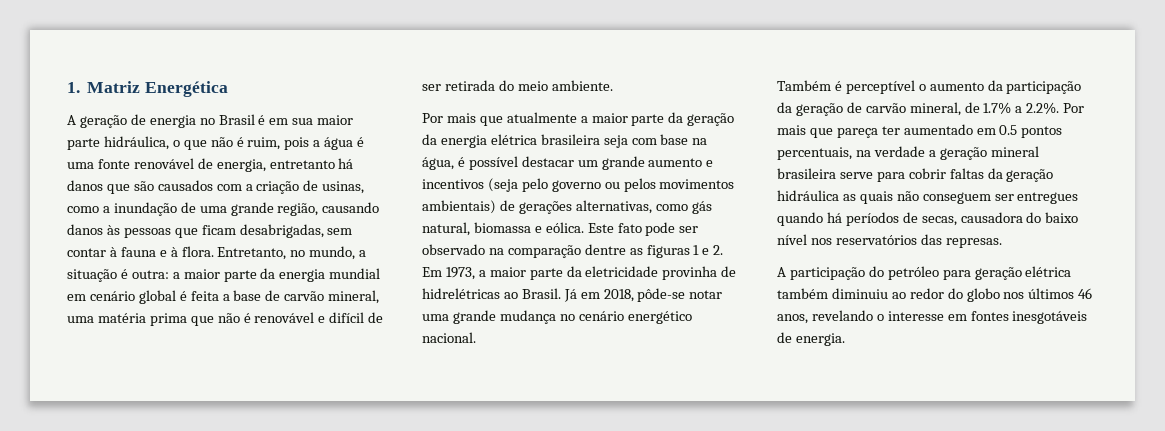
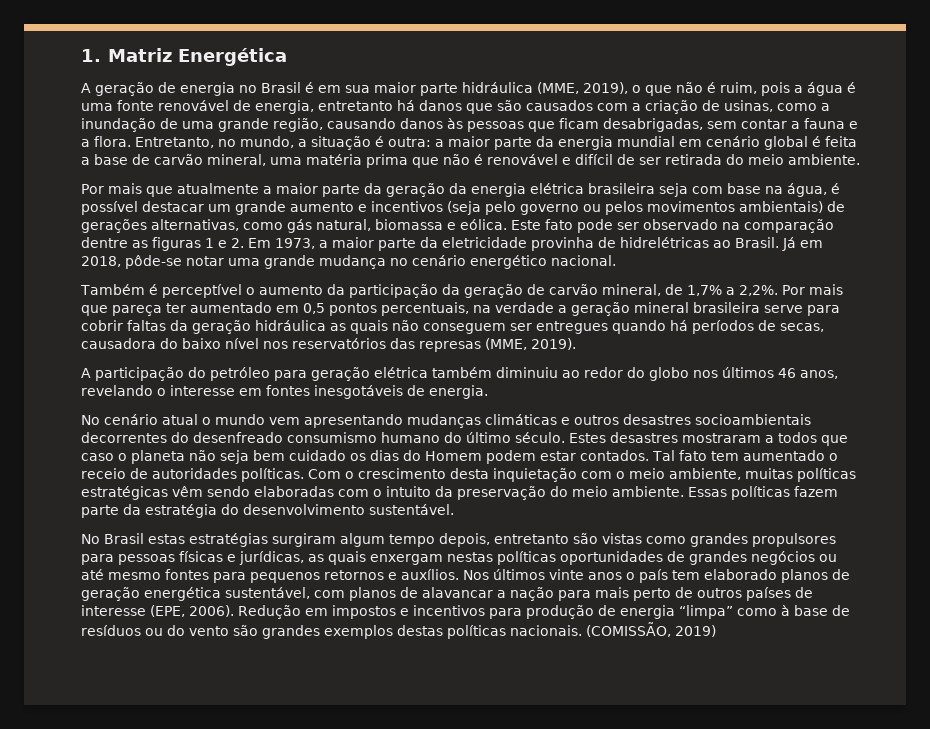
- A geração de energia no Brasil é em sua maior parte hidráulica, o que não é ruim, pois a água é uma fonte renovável de energia, entretanto há danos que são causados com a criação de usinas, como a inundação de uma grande região, causando danos às pessoas que ficam desabrigadas, sem contar à fauna e à flora.
+ A geração de energia no Brasil é em sua maior parte hidráulica (MME, 2019), o que não é ruim, pois a água é uma fonte renovável de energia, entretanto há danos que são causados com a criação de usinas, como a inundação de uma grande região, causando danos às pessoas que ficam desabrigadas, sem contar a fauna e a flora.
- Também é perceptível o aumento da participação da geração de carvão mineral, de 1.7% a 2.2%. Por mais que pareça ter aumentado em 0.5 pontos percentuais, na verdade a geração mineral brasileira serve para cobrir faltas da geração hidráulica as quais não conseguem ser entregues quando há períodos de secas, causadora do baixo nível nos reservatórios das represas.
+ Também é perceptível o aumento da participação da geração de carvão mineral, de 1,7% a 2,2%. Por mais que pareça ter aumentado em 0,5 pontos percentuais, na verdade a geração mineral brasileira serve para cobrir faltas da geração hidráulica as quais não conseguem ser entregues quando há períodos de secas, causadora do baixo nível nos reservatórios das represas (MME, 2019).
+ No cenário atual o mundo vem apresentando mudanças climáticas e outros desastres socioambientais decorrentes do desenfreado consumismo humano do último século. Estes desastres mostraram a todos que caso o planeta não seja bem cuidado os dias do Homem podem estar contados. Tal fato tem aumentado o receio de autoridades políticas. Com o crescimento desta inquietação com o meio ambiente, muitas políticas estratégicas vêm sendo elaboradas com o intuito da preservação do meio ambiente. Essas políticas fazem parte da estratégia do desenvolvimento sustentável.
+ No Brasil estas estratégias surgiram algum tempo depois, entretanto são vistas como grandes propulsores para pessoas físicas e jurídicas, as quais enxergam nestas políticas oportunidades de grandes negócios ou até mesmo fontes para pequenos retornos e auxílios. Nos últimos vinte anos o país tem elaborado planos de geração energética sustentável, com planos de alavancar a nação para mais perto de outros países de interesse (EPE, 2006). Redução em impostos e incentivos para produção de energia “limpa” como à base de resíduos ou do vento são grandes exemplos destas políticas nacionais. (COMISSÃO, 2019)

